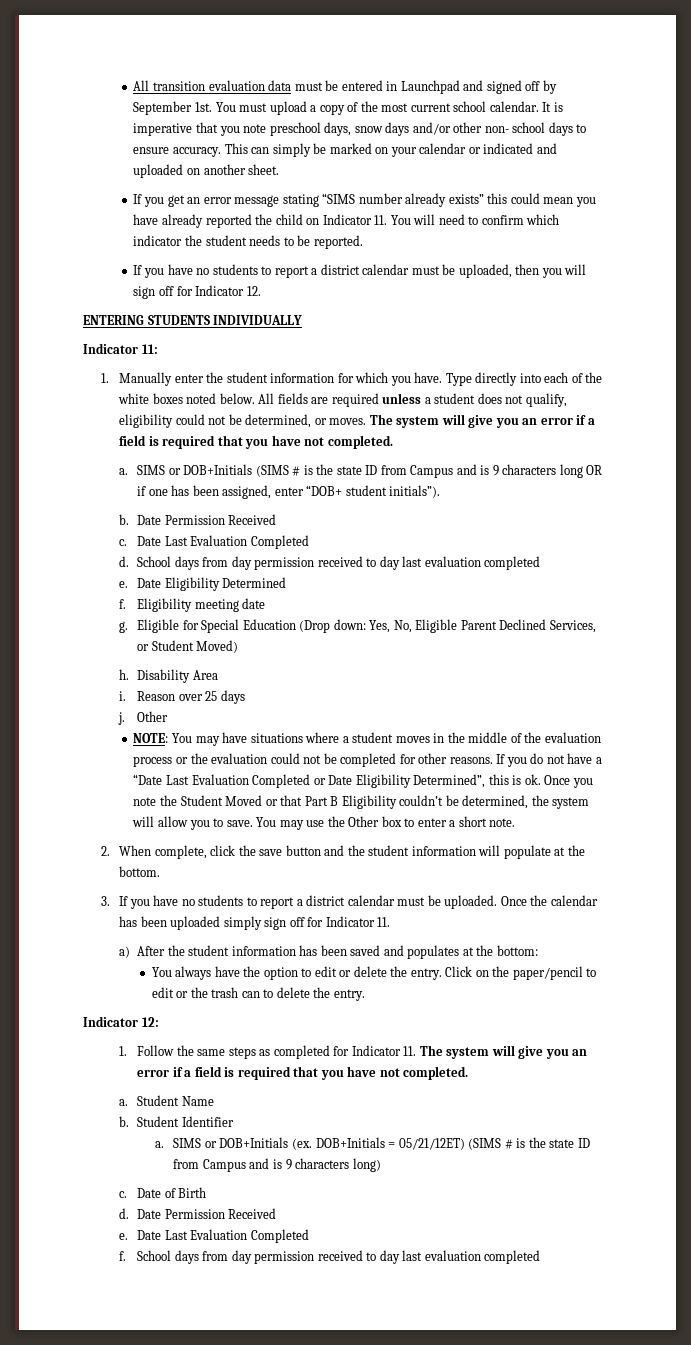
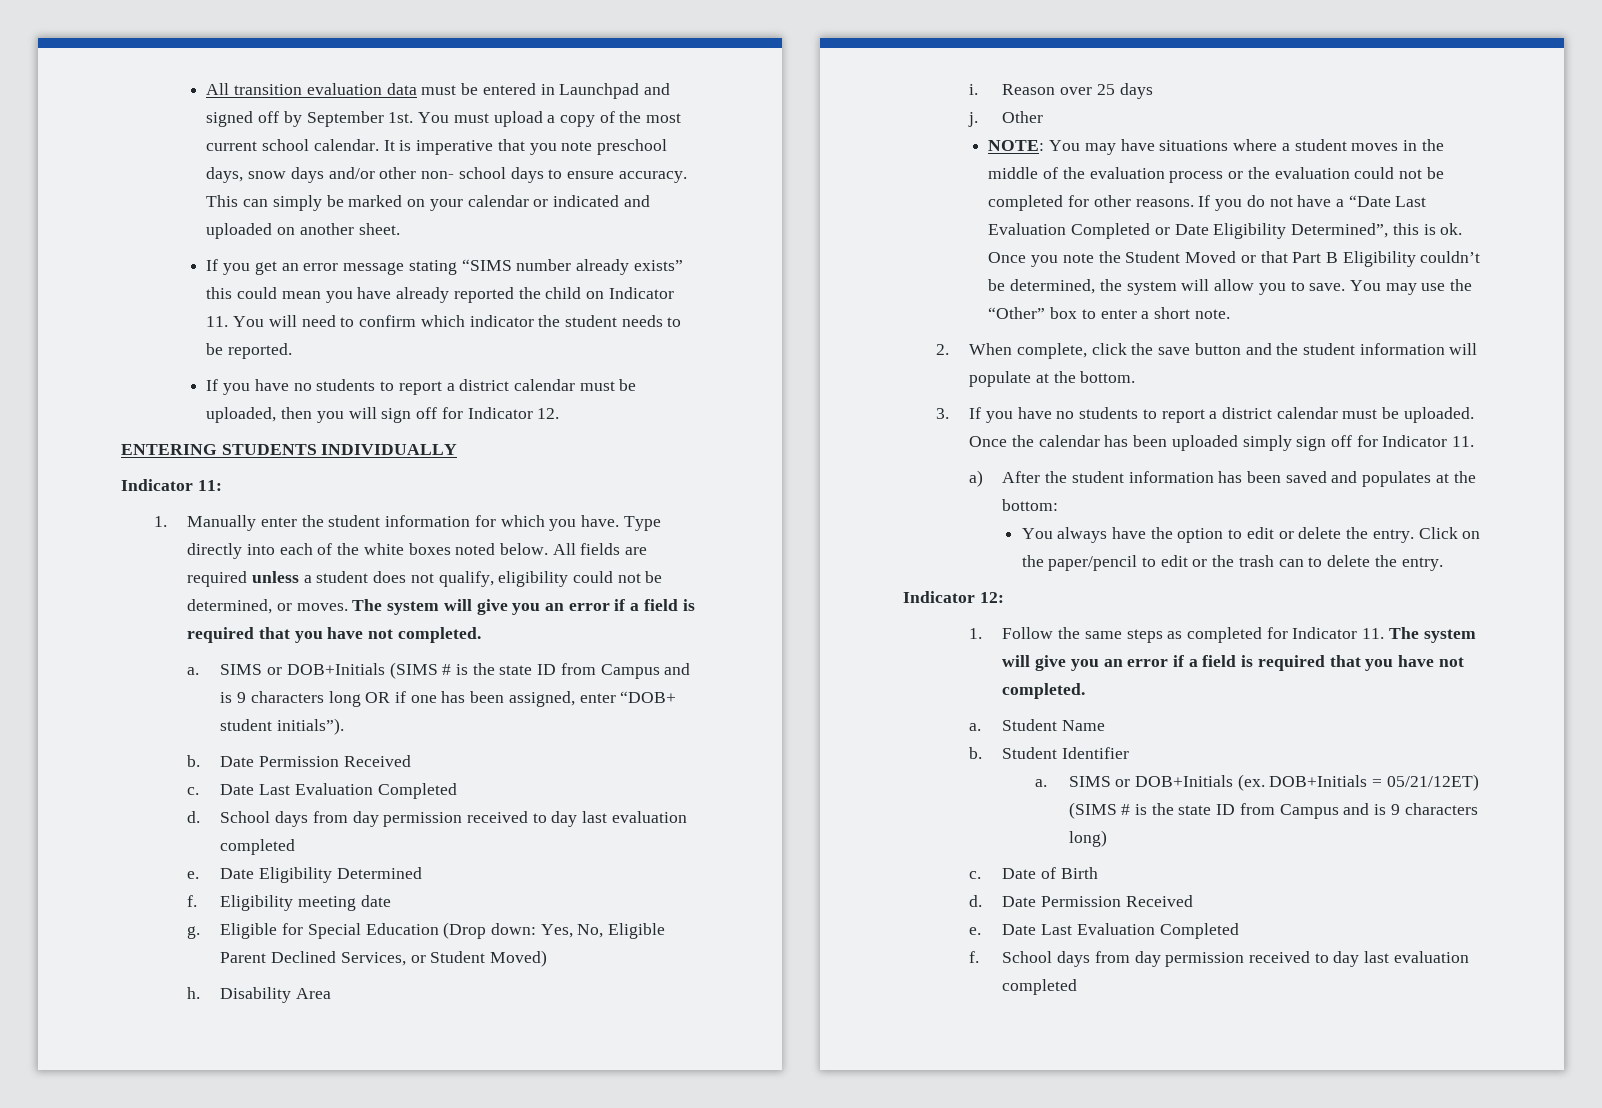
- You may use the Other box to enter a short note.
+ You may use the “Other” box to enter a short note.

